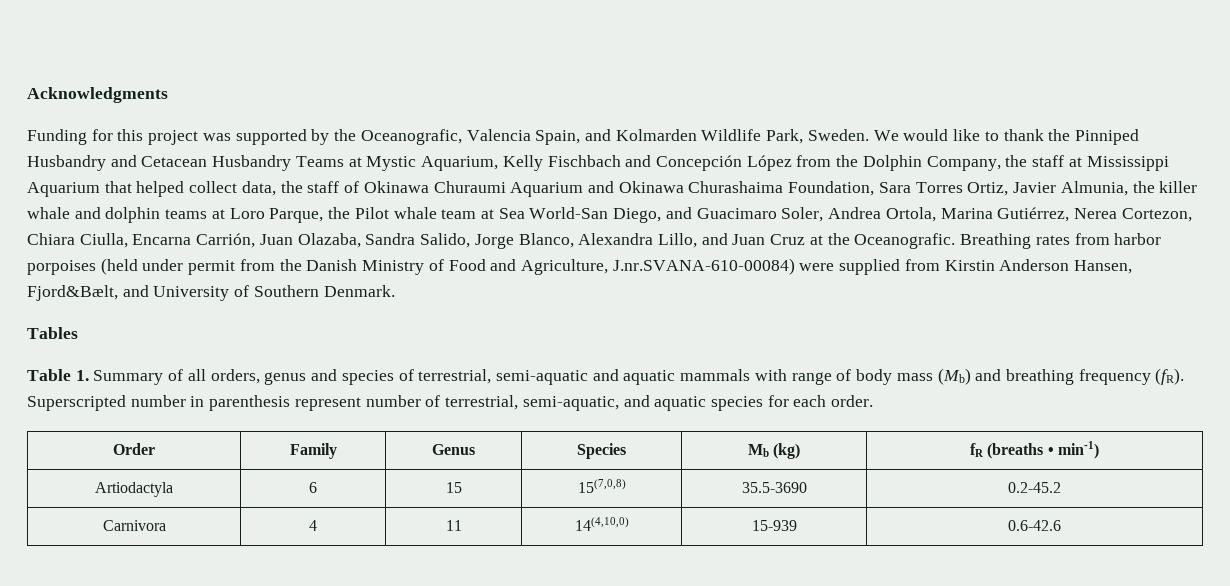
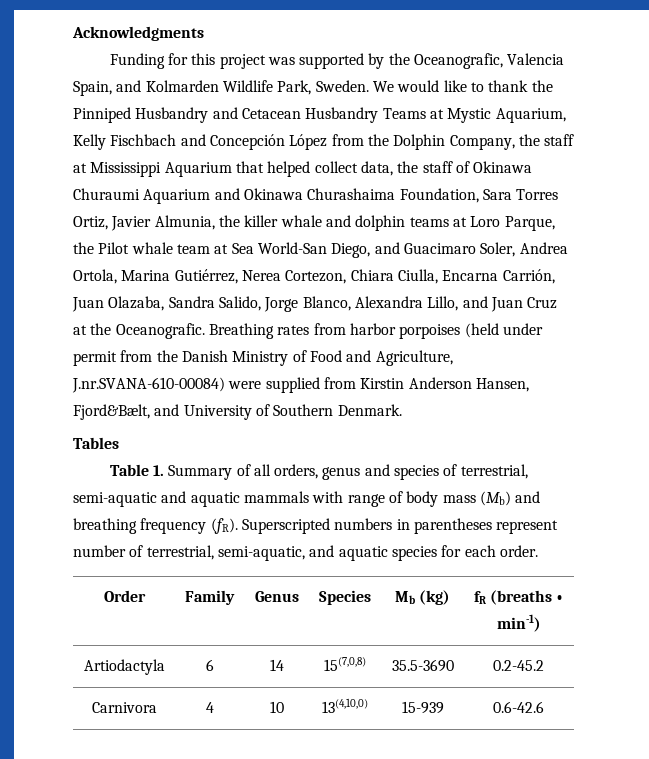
- Superscripted number in parenthesis represent number of terrestrial, semi-aquatic, and aquatic species for each order.
+ Superscripted numbers in parentheses represent number of terrestrial, semi-aquatic, and aquatic species for each order.
- Artiodactyla | 6 | 15 | 15(7,0,8) | 35.5-3690 | 0.2-45.2
+ Artiodactyla | 6 | 14 | 15(7,0,8) | 35.5-3690 | 0.2-45.2
- Carnivora | 4 | 11 | 14(4,10,0) | 15-939 | 0.6-42.6
+ Carnivora | 4 | 10 | 13(4,10,0) | 15-939 | 0.6-42.6

